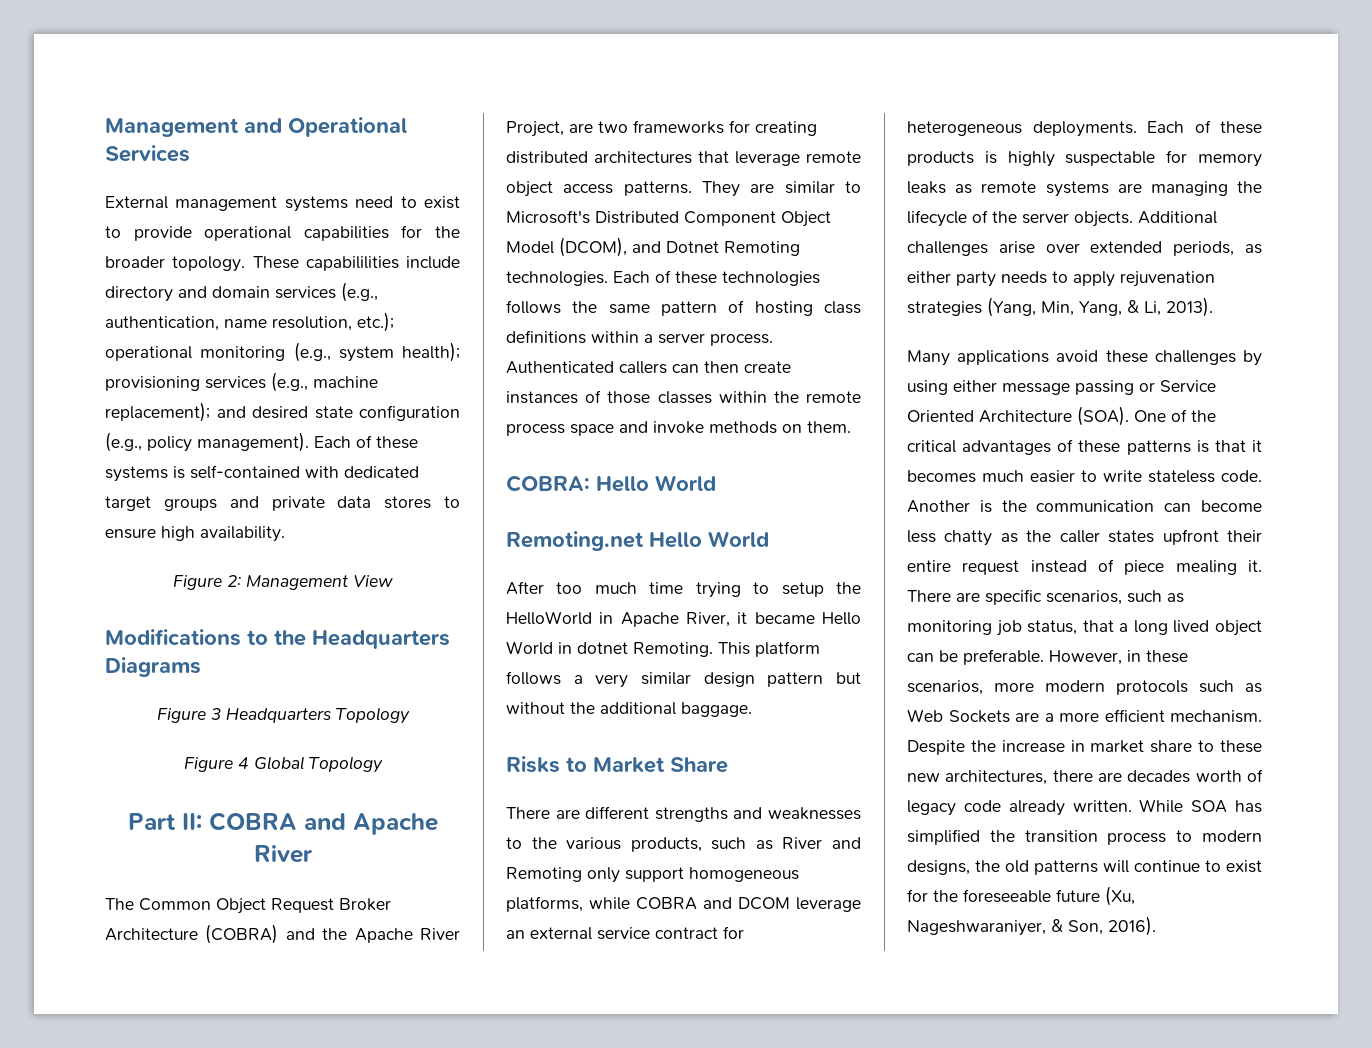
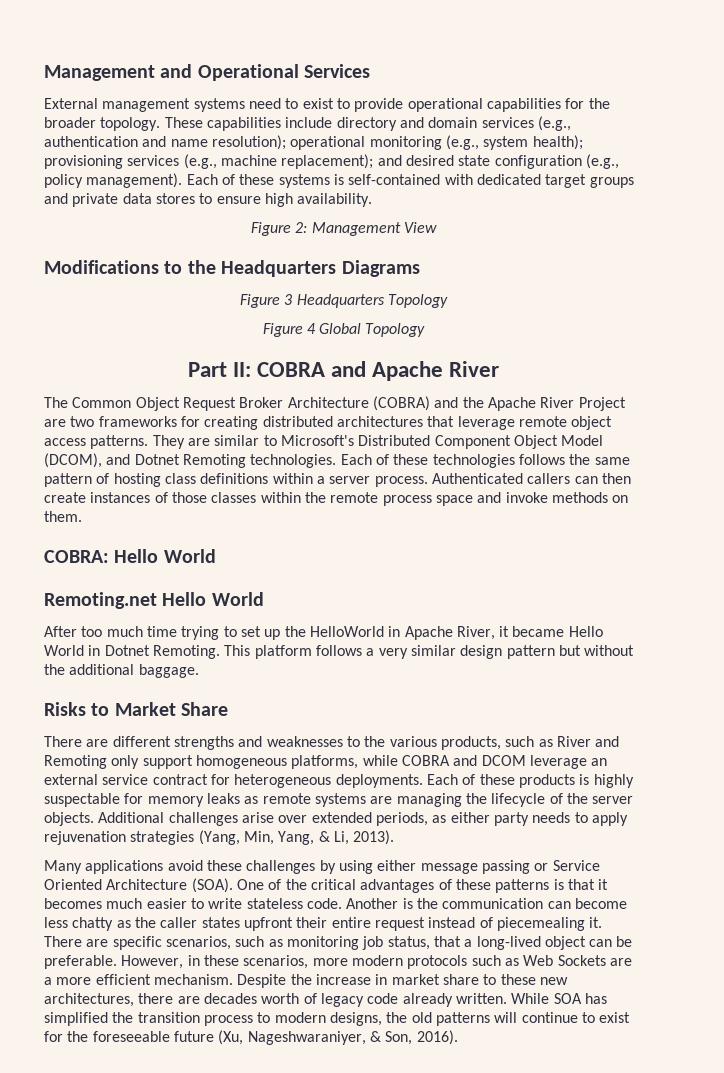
- These capabililities include directory and domain services (e.g., authentication, name resolution, etc.); operational monitoring (e.g., system health); provisioning services (e.g., machine replacement); and desired state configuration (e.g., policy management).
+ These capabilities include directory and domain services (e.g., authentication and name resolution); operational monitoring (e.g., system health); provisioning services (e.g., machine replacement); and desired state configuration (e.g., policy management).
- The Common Object Request Broker Architecture (COBRA) and the Apache River Project, are two frameworks for creating distributed architectures that leverage remote object access patterns.
+ The Common Object Request Broker Architecture (COBRA) and the Apache River Project are two frameworks for creating distributed architectures that leverage remote object access patterns.
- After too much time trying to setup the HelloWorld in Apache River, it became Hello World in dotnet Remoting.
+ After too much time trying to set up the HelloWorld in Apache River, it became Hello World in Dotnet Remoting.
- Another is the communication can become less chatty as the caller states upfront their entire request instead of piece mealing it.
+ Another is the communication can become less chatty as the caller states upfront their entire request instead of piecemealing it.
- There are specific scenarios, such as monitoring job status, that a long lived object can be preferable.
+ There are specific scenarios, such as monitoring job status, that a long-lived object can be preferable.

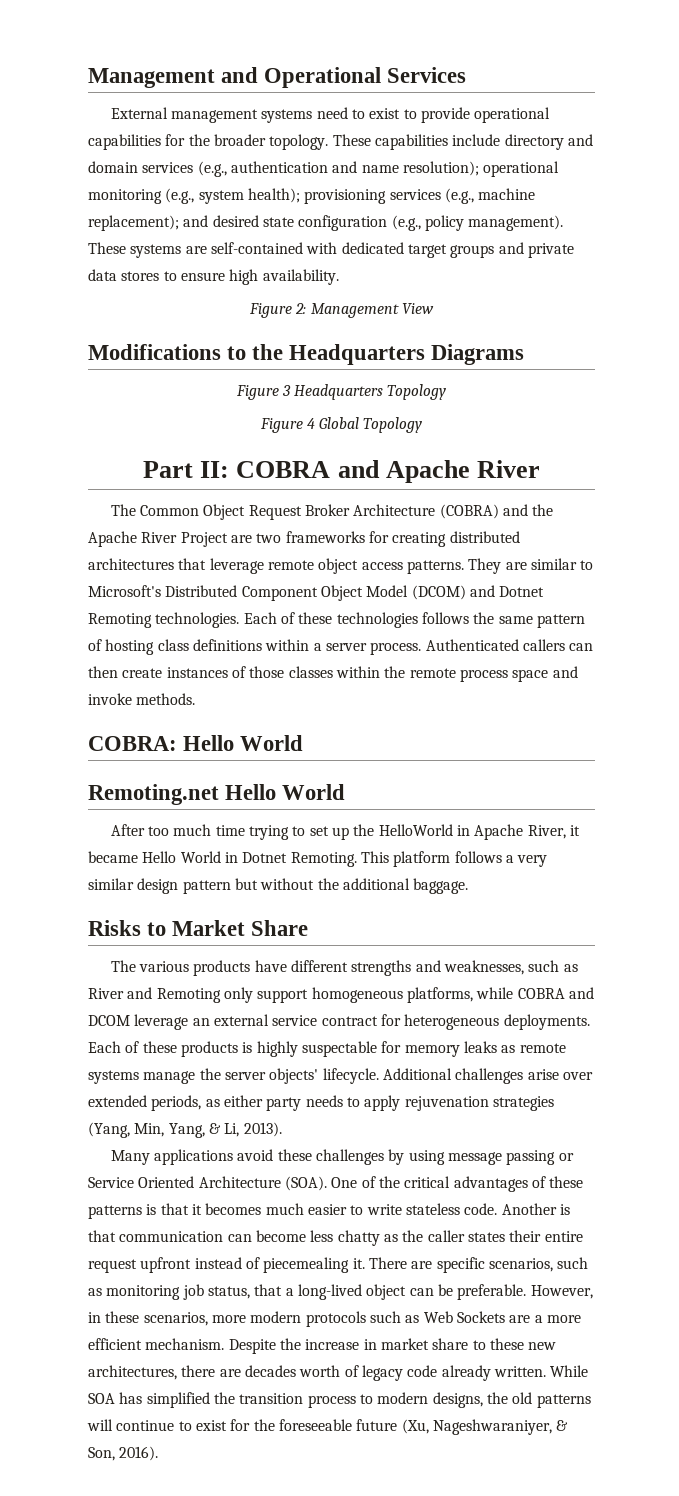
- Each of these systems is self-contained with dedicated target groups and private data stores to ensure high availability.
+ These systems are self-contained with dedicated target groups and private data stores to ensure high availability.
- They are similar to Microsoft's Distributed Component Object Model (DCOM), and Dotnet Remoting technologies.
+ They are similar to Microsoft's Distributed Component Object Model (DCOM) and Dotnet Remoting technologies.
- Authenticated callers can then create instances of those classes within the remote process space and invoke methods on them.
+ Authenticated callers can then create instances of those classes within the remote process space and invoke methods.
- There are different strengths and weaknesses to the various products, such as River and Remoting only support homogeneous platforms, while COBRA and DCOM leverage an external service contract for heterogeneous deployments.
+ The various products have different strengths and weaknesses, such as River and Remoting only support homogeneous platforms, while COBRA and DCOM leverage an external service contract for heterogeneous deployments.
- Each of these products is highly suspectable for memory leaks as remote systems are managing the lifecycle of the server objects.
+ Each of these products is highly suspectable for memory leaks as remote systems manage the server objects' lifecycle.
- Many applications avoid these challenges by using either message passing or Service Oriented Architecture (SOA).
+ Many applications avoid these challenges by using message passing or Service Oriented Architecture (SOA).
- Another is the communication can become less chatty as the caller states upfront their entire request instead of piecemealing it.
+ Another is that communication can become less chatty as the caller states their entire request upfront instead of piecemealing it.

